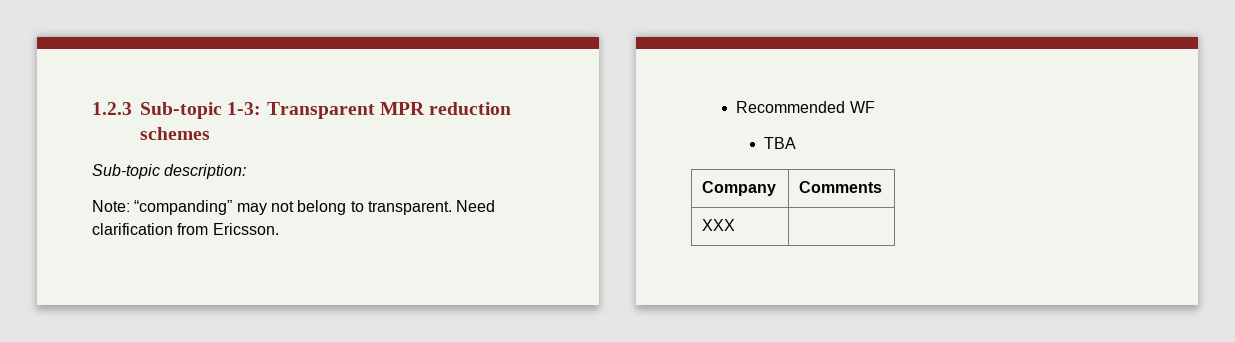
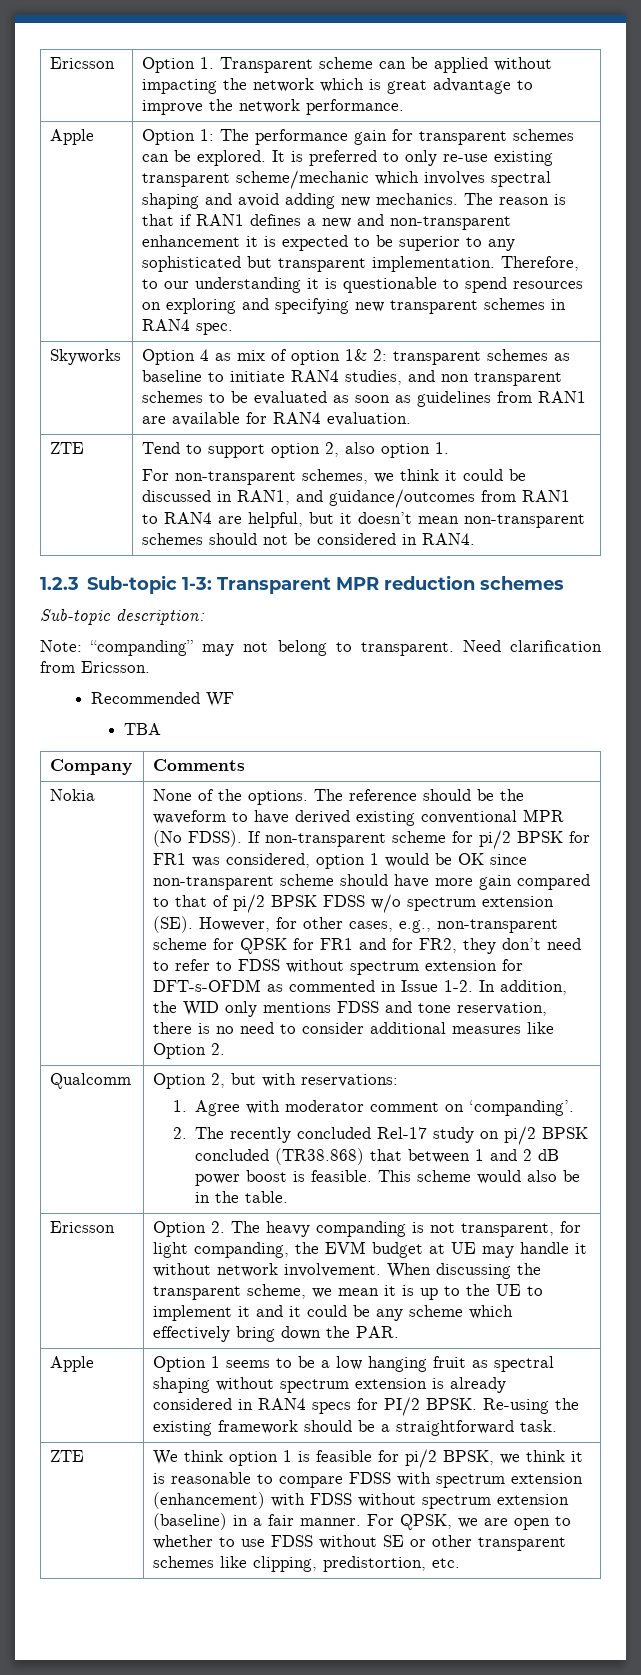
+ Ericsson | Option 1. Transparent scheme can be applied without impacting the network which is great advantage to improve the network performance.
+ Apple | Option 1: The performance gain for transparent schemes can be explored. It is preferred to only re-use existing transparent scheme/mechanic which involves spectral shaping and avoid adding new mechanics. The reason is that if RAN1 defines a new and non-transparent enhancement it is expected to be superior to any sophisticated but transparent implementation. Therefore, to our understanding it is questionable to spend resources on exploring and specifying new transparent schemes in RAN4 spec.
+ Skyworks | Option 4 as mix of option 1& 2: transparent schemes as baseline to initiate RAN4 studies, and non transparent schemes to be evaluated as soon as guidelines from RAN1 are available for RAN4 evaluation.
+ ZTE | Tend to support option 2, also option 1.
+ For non-transparent schemes, we think it could be discussed in RAN1, and guidance/outcomes from RAN1 to RAN4 are helpful, but it doesn’t mean non-transparent schemes should not be considered in RAN4.
- XXX
+ Nokia | None of the options. The reference should be the waveform to have derived existing conventional MPR (No FDSS). If non-transparent scheme for pi/2 BPSK for FR1 was considered, option 1 would be OK since non-transparent scheme should have more gain compared to that of pi/2 BPSK FDSS w/o spectrum extension (SE). However, for other cases, e.g., non-transparent scheme for QPSK for FR1 and for FR2, they don’t need to refer to FDSS without spectrum extension for DFT-s-OFDM as commented in Issue 1-2. In addition, the WID only mentions FDSS and tone reservation, there is no need to consider additional measures like Option 2.
+ Qualcomm | Option 2, but with reservations:
+ 1. Agree with moderator comment on ‘companding’.
+ 2. The recently concluded Rel-17 study on pi/2 BPSK concluded (TR38.868) that between 1 and 2 dB power boost is feasible. This scheme would also be in the table.
+ Ericsson | Option 2. The heavy companding is not transparent, for light companding, the EVM budget at UE may handle it without network involvement. When discussing the transparent scheme, we mean it is up to the UE to implement it and it could be any scheme which effectively bring down the PAR.
+ Apple | Option 1 seems to be a low hanging fruit as spectral shaping without spectrum extension is already considered in RAN4 specs for PI/2 BPSK. Re-using the existing framework should be a straightforward task.
+ ZTE | We think option 1 is feasible for pi/2 BPSK, we think it is reasonable to compare FDSS with spectrum extension (enhancement) with FDSS without spectrum extension (baseline) in a fair manner. For QPSK, we are open to whether to use FDSS without SE or other transparent schemes like clipping, predistortion, etc.

